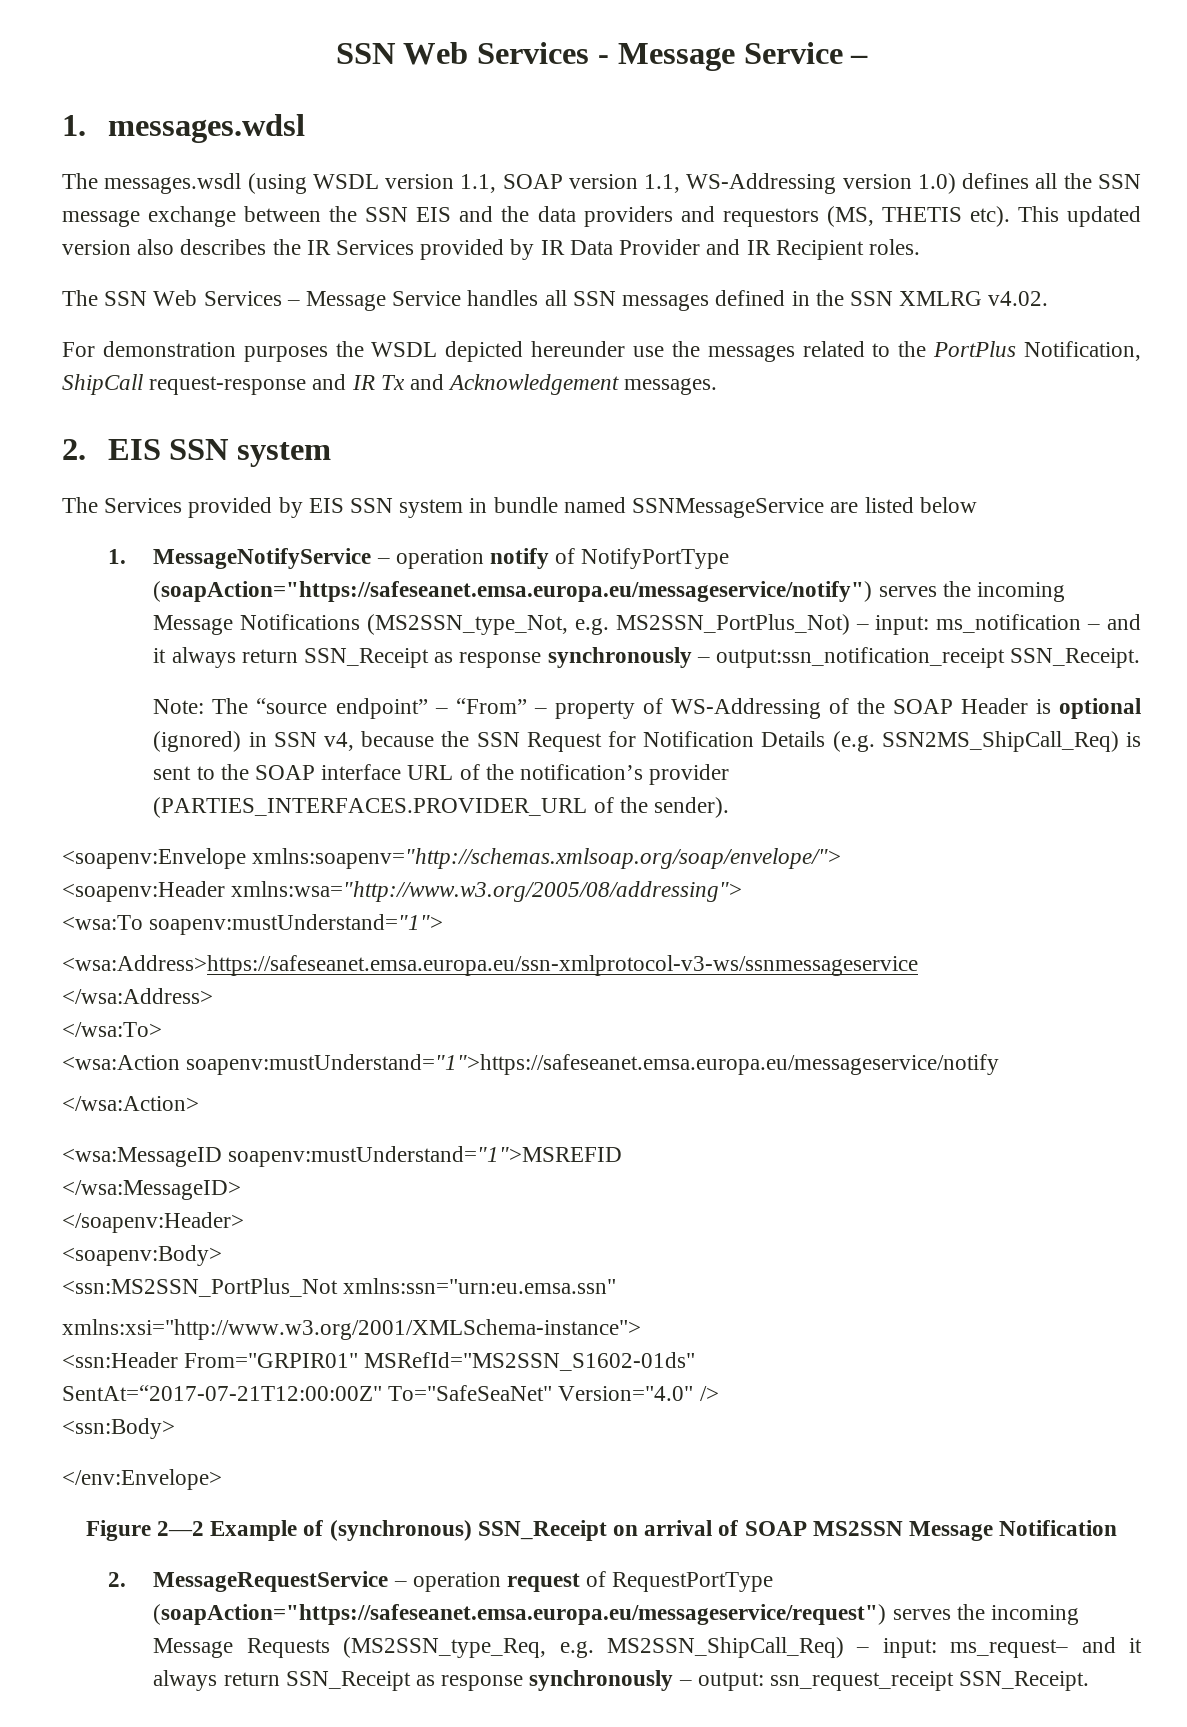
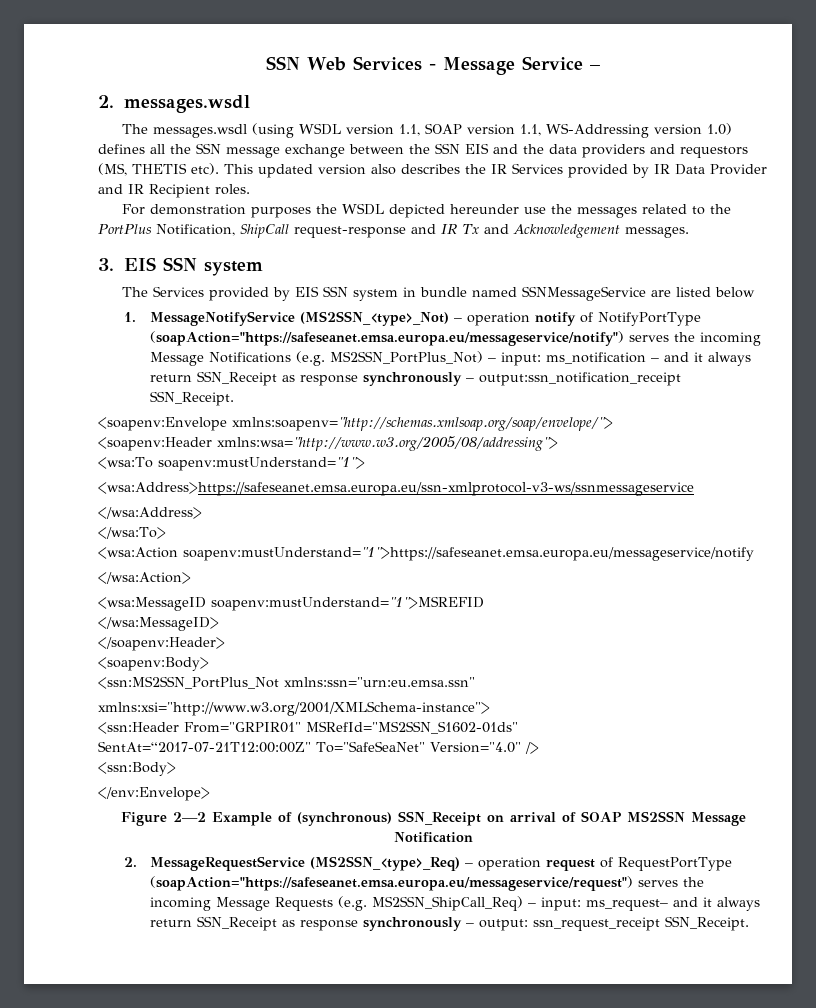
- 1. messages.wdsl
+ 2. messages.wsdl
- The SSN Web Services – Message Service handles all SSN messages defined in the SSN XMLRG v4.02.
- 2. EIS SSN system
+ 3. EIS SSN system
- 1. MessageNotifyService – operation notify of NotifyPortType (soapAction="https://safeseanet.emsa.europa.eu/messageservice/notify") serves the incoming Message Notifications (MS2SSN_type_Not, e.g. MS2SSN_PortPlus_Not) – input: ms_notification – and it always return SSN_Receipt as response synchronously – output:ssn_notification_receipt SSN_Receipt.
+ 1. MessageNotifyService (MS2SSN_<type>_Not) – operation notify of NotifyPortType (soapAction="https://safeseanet.emsa.europa.eu/messageservice/notify") serves the incoming Message Notifications (e.g. MS2SSN_PortPlus_Not) – input: ms_notification – and it always return SSN_Receipt as response synchronously – output:ssn_notification_receipt SSN_Receipt.
- Note: The “source endpoint” – “From” – property of WS-Addressing of the SOAP Header is optional (ignored) in SSN v4, because the SSN Request for Notification Details (e.g. SSN2MS_ShipCall_Req) is sent to the SOAP interface URL of the notification’s provider (PARTIES_INTERFACES.PROVIDER_URL of the sender).
- 2. MessageRequestService – operation request of RequestPortType (soapAction="https://safeseanet.emsa.europa.eu/messageservice/request") serves the incoming Message Requests (MS2SSN_type_Req, e.g. MS2SSN_ShipCall_Req) – input: ms_request– and it always return SSN_Receipt as response synchronously – output: ssn_request_receipt SSN_Receipt.
+ 2. MessageRequestService (MS2SSN_<type>_Req) – operation request of RequestPortType (soapAction="https://safeseanet.emsa.europa.eu/messageservice/request") serves the incoming Message Requests (e.g. MS2SSN_ShipCall_Req) – input: ms_request– and it always return SSN_Receipt as response synchronously – output: ssn_request_receipt SSN_Receipt.

